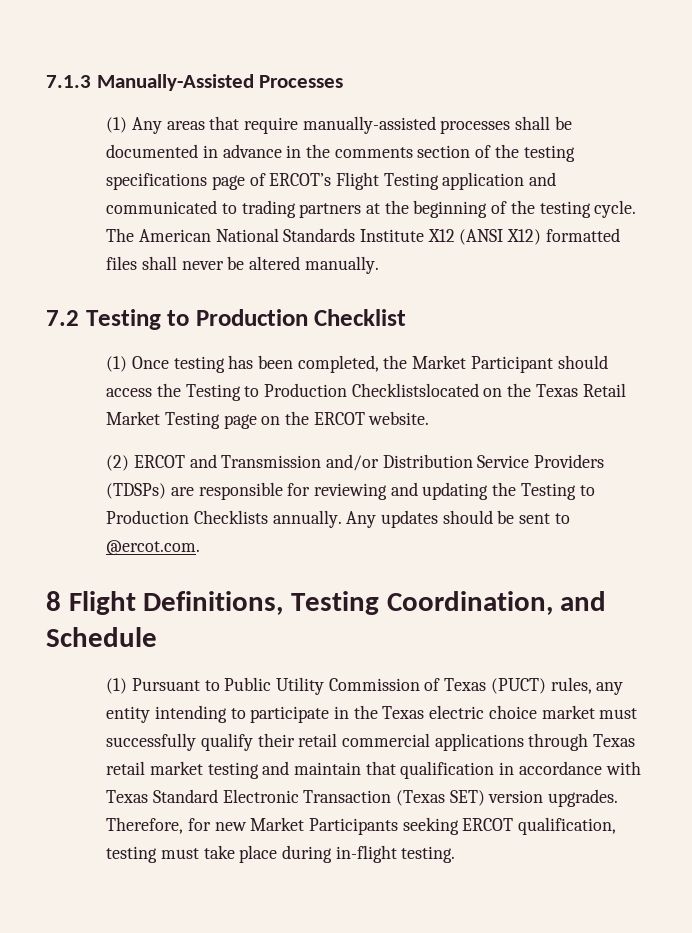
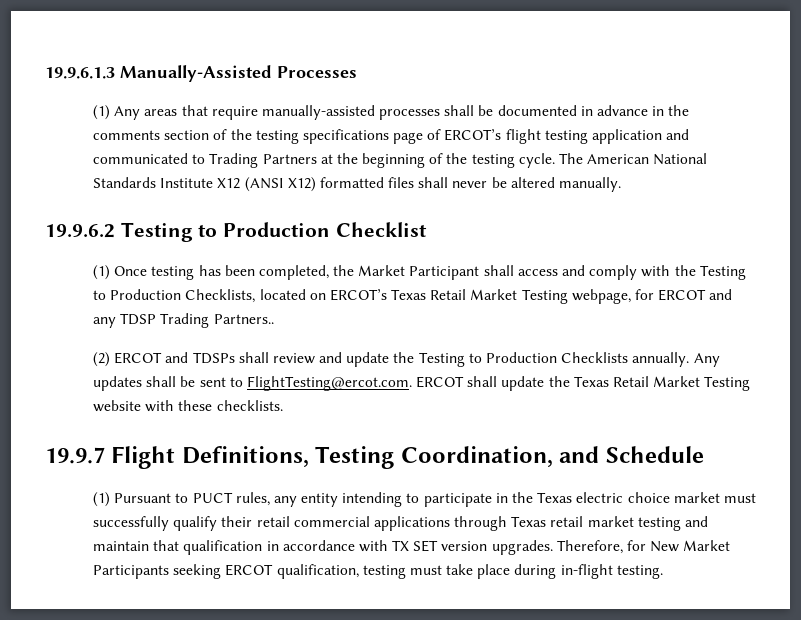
- 7.1.3 Manually-Assisted Processes
+ 19.9.6.1.3 Manually-Assisted Processes
- (1) Any areas that require manually-assisted processes shall be documented in advance in the comments section of the testing specifications page of ERCOT’s Flight Testing application and communicated to trading partners at the beginning of the testing cycle.
+ (1) Any areas that require manually-assisted processes shall be documented in advance in the comments section of the testing specifications page of ERCOT’s flight testing application and communicated to Trading Partners at the beginning of the testing cycle.
- 7.2 Testing to Production Checklist
+ 19.9.6.2 Testing to Production Checklist
- (1) Once testing has been completed, the Market Participant should access the Testing to Production Checklistslocated on the Texas Retail Market Testing page on the ERCOT website.
- (2) ERCOT and Transmission and/or Distribution Service Providers (TDSPs) are responsible for reviewing and updating the Testing to Production Checklists annually.
+ (1) Once testing has been completed, the Market Participant shall access and comply with the Testing to Production Checklists, located on ERCOT’s Texas Retail Market Testing webpage, for ERCOT and any TDSP Trading Partners..
+ (2) ERCOT and TDSPs shall review and update the Testing to Production Checklists annually.
- Any updates should be sent to @ercot.com.
- 8 Flight Definitions, Testing Coordination, and Schedule
+ Any updates shall be sent to FlightTesting@ercot.com. ERCOT shall update the Texas Retail Market Testing website with these checklists.
+ 19.9.7 Flight Definitions, Testing Coordination, and Schedule
- (1) Pursuant to Public Utility Commission of Texas (PUCT) rules, any entity intending to participate in the Texas electric choice market must successfully qualify their retail commercial applications through Texas retail market testing and maintain that qualification in accordance with Texas Standard Electronic Transaction (Texas SET) version upgrades.
+ (1) Pursuant to PUCT rules, any entity intending to participate in the Texas electric choice market must successfully qualify their retail commercial applications through Texas retail market testing and maintain that qualification in accordance with TX SET version upgrades.
- Therefore, for new Market Participants seeking ERCOT qualification, testing must take place during in-flight testing.
+ Therefore, for New Market Participants seeking ERCOT qualification, testing must take place during in-flight testing.

